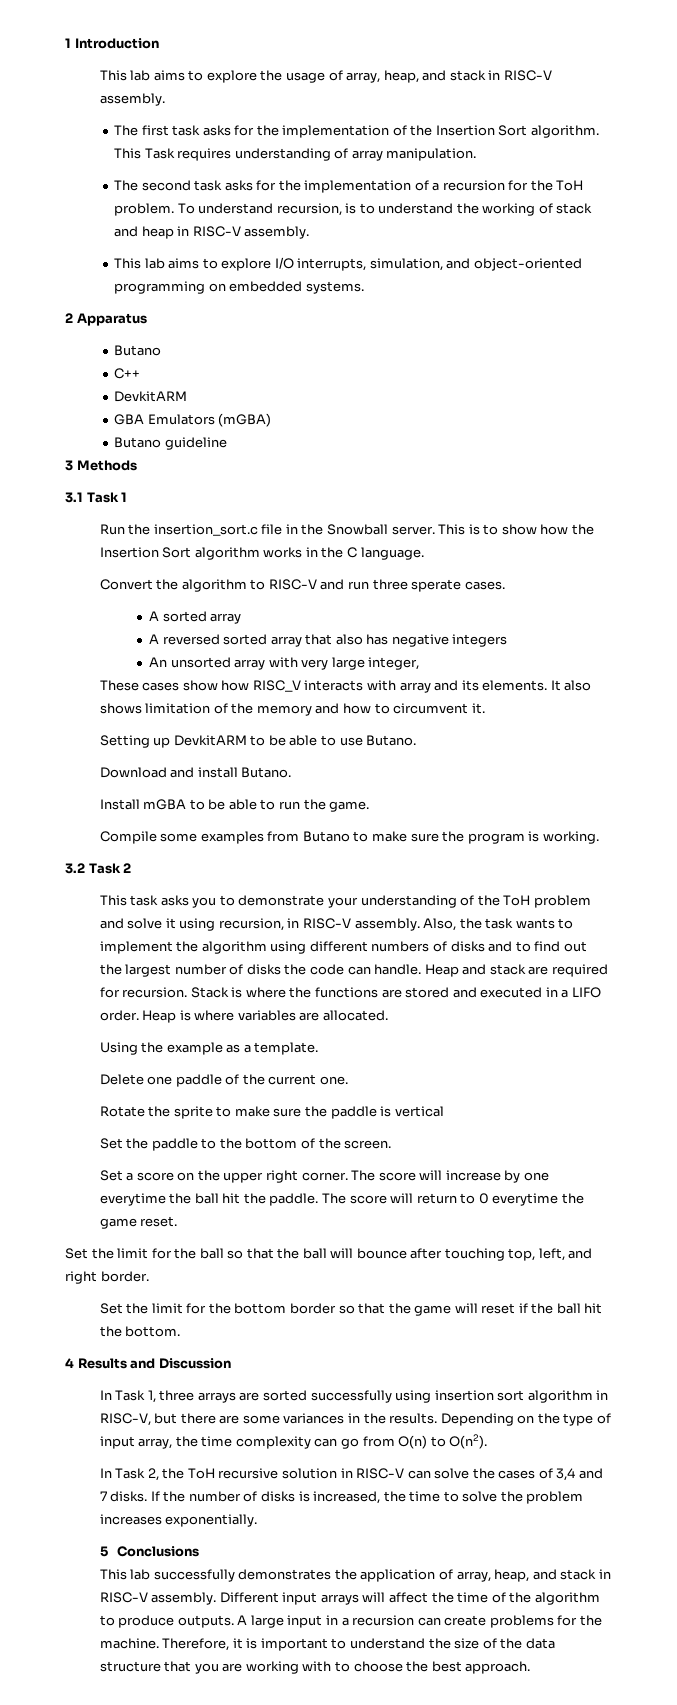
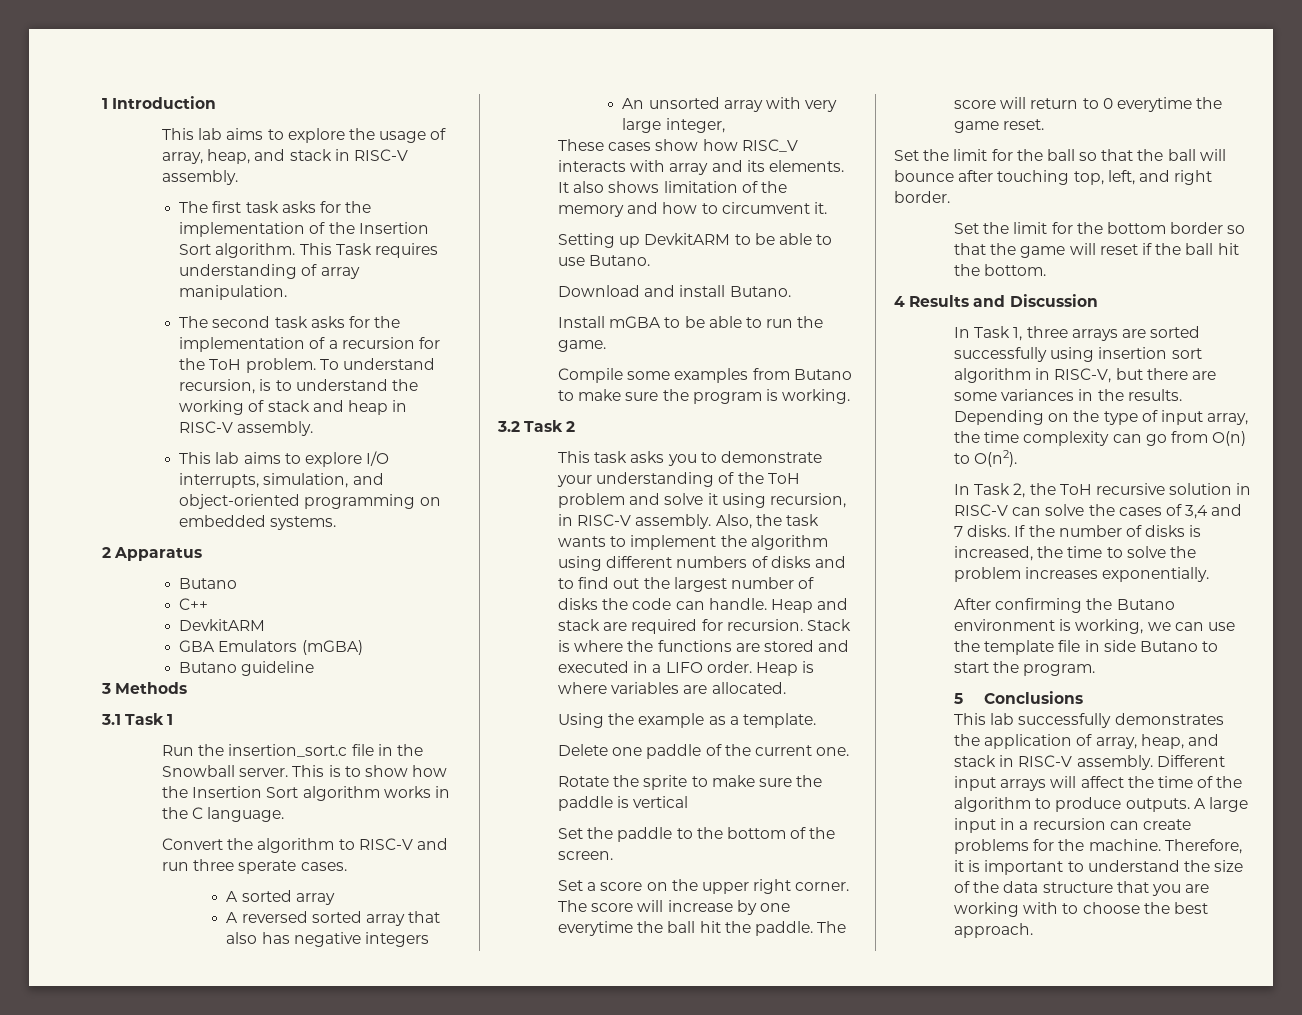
+ After confirming the Butano environment is working, we can use the template file in side Butano to start the program.

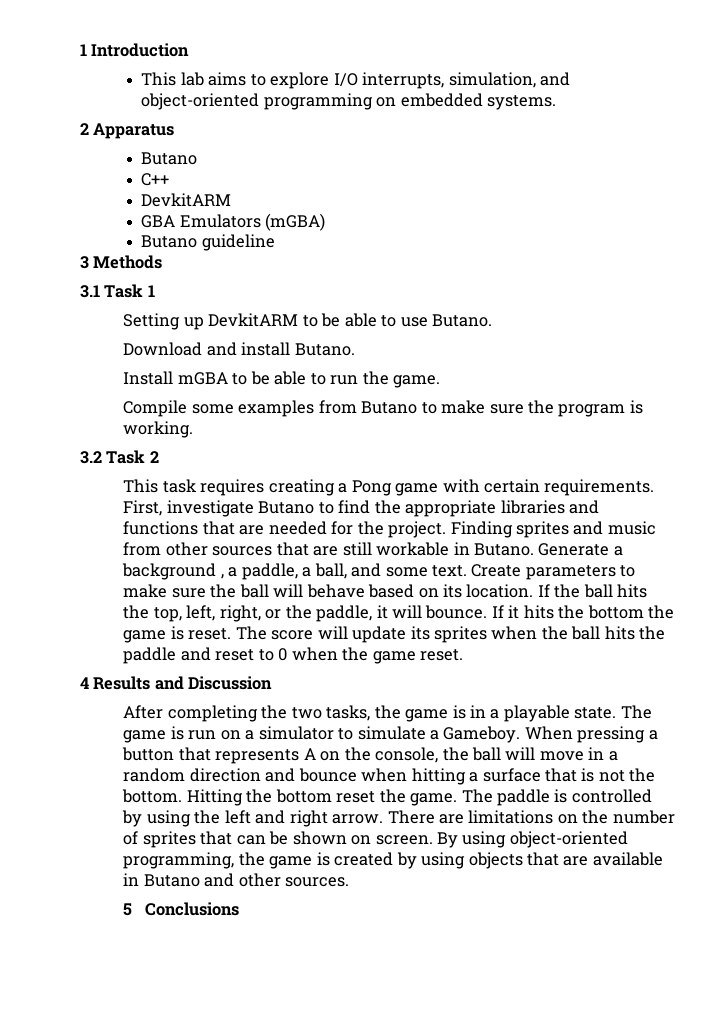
- This lab aims to explore the usage of array, heap, and stack in RISC-V assembly.
- The first task asks for the implementation of the Insertion Sort algorithm. This Task requires understanding of array manipulation.
- The second task asks for the implementation of a recursion for the ToH problem. To understand recursion, is to understand the working of stack and heap in RISC-V assembly.
- Run the insertion_sort.c file in the Snowball server. This is to show how the Insertion Sort algorithm works in the C language.
- Convert the algorithm to RISC-V and run three sperate cases.
- A sorted array
- A reversed sorted array that also has negative integers
- An unsorted array with very large integer,
- These cases show how RISC_V interacts with array and its elements. It also shows limitation of the memory and how to circumvent it.
- This task asks you to demonstrate your understanding of the ToH problem and solve it using recursion, in RISC-V assembly. Also, the task wants to implement the algorithm using different numbers of disks and to find out the largest number of disks the code can handle. Heap and stack are required for recursion. Stack is where the functions are stored and executed in a LIFO order. Heap is where variables are allocated.
- Using the example as a template.
- Delete one paddle of the current one.
- Rotate the sprite to make sure the paddle is vertical
- Set the paddle to the bottom of the screen.
- Set a score on the upper right corner. The score will increase by one everytime the ball hit the paddle. The score will return to 0 everytime the game reset.
+ This task requires creating a Pong game with certain requirements. First, investigate Butano to find the appropriate libraries and functions that are needed for the project. Finding sprites and music from other sources that are still workable in Butano. Generate a background , a paddle, a ball, and some text. Create parameters to make sure the ball will behave based on its location. If the ball hits the top, left, right, or the paddle, it will bounce. If it hits the bottom the game is reset. The score will update its sprites when the ball hits the paddle and reset to 0 when the game reset.
- Set the limit for the ball so that the ball will bounce after touching top, left, and right border.
- Set the limit for the bottom border so that the game will reset if the ball hit the bottom.
  4 Results and Discussion
- In Task 1, three arrays are sorted successfully using insertion sort algorithm in RISC-V, but there are some variances in the results. Depending on the type of input array, the time complexity can go from O(n) to O(n2).
- In Task 2, the ToH recursive solution in RISC-V can solve the cases of 3,4 and 7 disks. If the number of disks is increased, the time to solve the problem increases exponentially.
- After confirming the Butano environment is working, we can use the template file in side Butano to start the program.
+ After completing the two tasks, the game is in a playable state. The game is run on a simulator to simulate a Gameboy. When pressing a button that represents A on the console, the ball will move in a random direction and bounce when hitting a surface that is not the bottom. Hitting the bottom reset the game. The paddle is controlled by using the left and right arrow. There are limitations on the number of sprites that can be shown on screen. By using object-oriented programming, the game is created by using objects that are available in Butano and other sources.
  5 Conclusions
- This lab successfully demonstrates the application of array, heap, and stack in RISC-V assembly. Different input arrays will affect the time of the algorithm to produce outputs. A large input in a recursion can create problems for the machine. Therefore, it is important to understand the size of the data structure that you are working with to choose the best approach.

